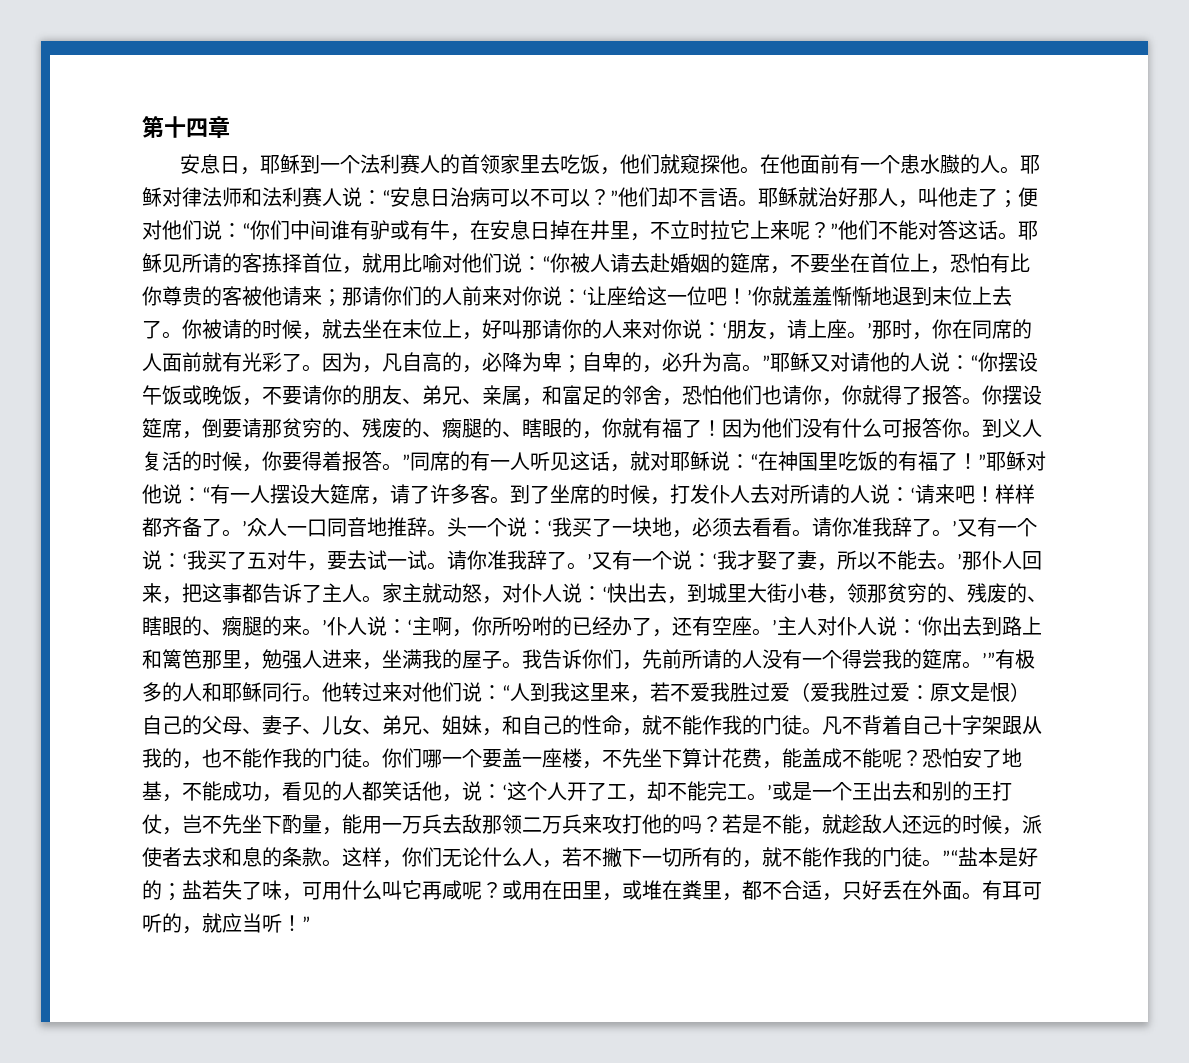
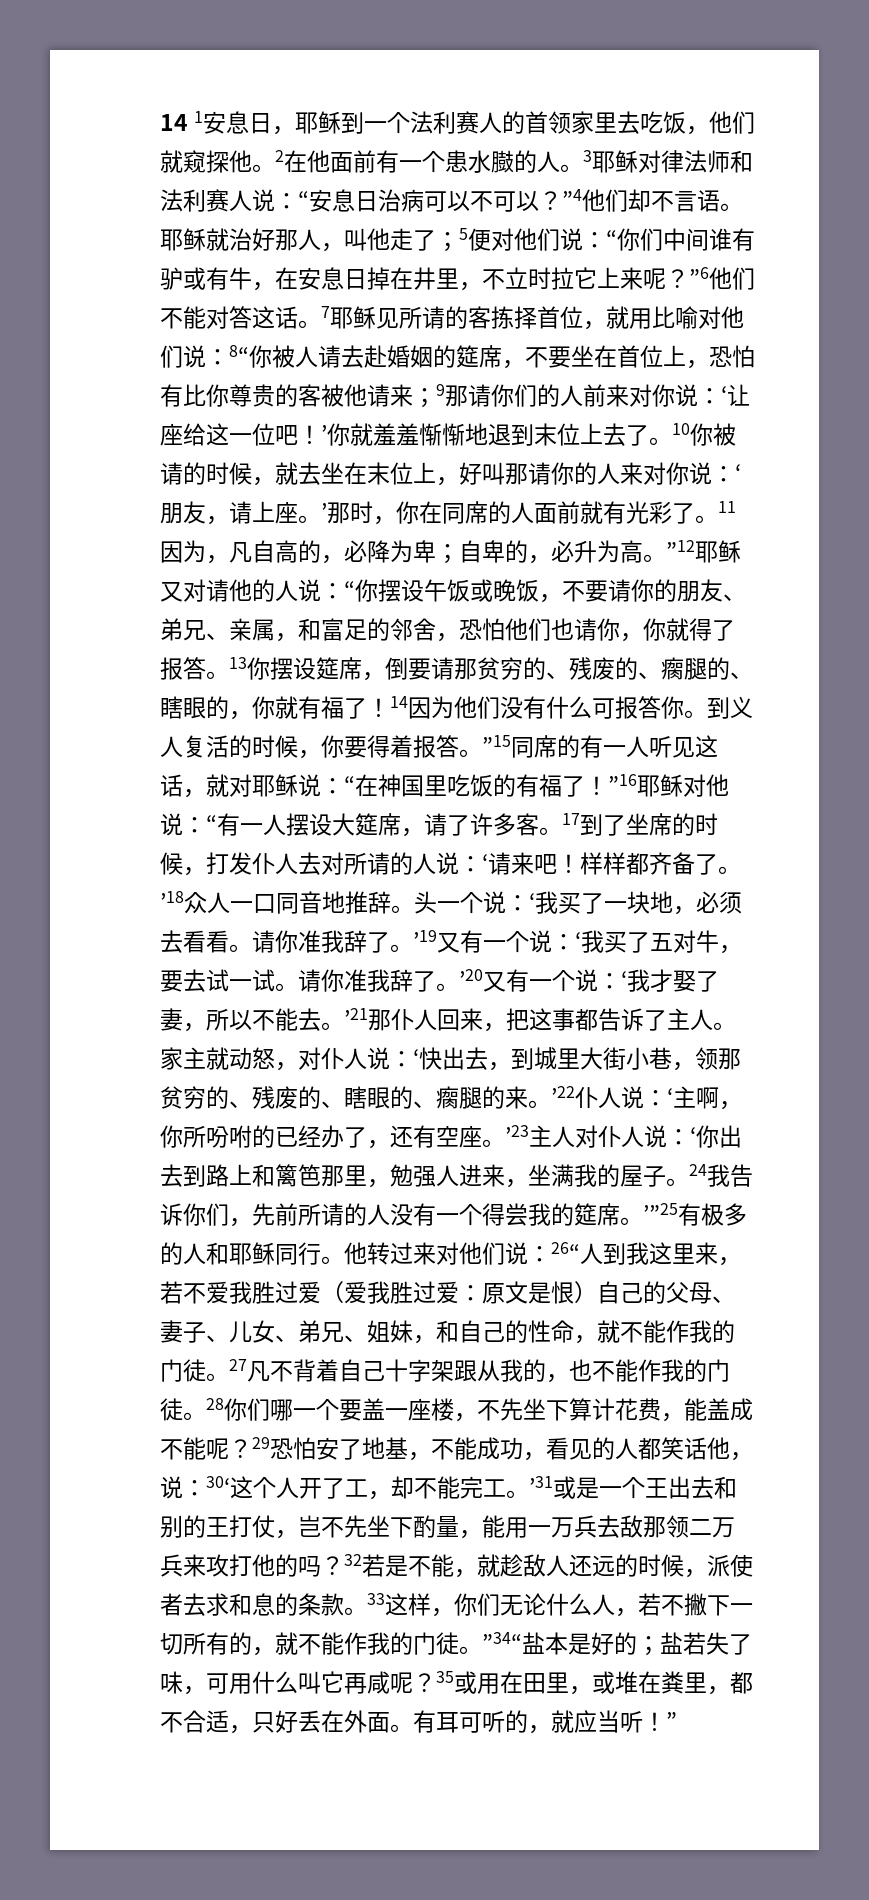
- 第十四章
- 安息日，耶稣到一个法利赛人的首领家里去吃饭，他们就窥探他。
+ 14 1安息日，耶稣到一个法利赛人的首领家里去吃饭，他们就窥探他。
- 在他面前有一个患水臌的人。
+ 2在他面前有一个患水臌的人。
- 耶稣对律法师和法利赛人说：“安息日治病可以不可以？”他们却不言语。
+ 3耶稣对律法师和法利赛人说：“安息日治病可以不可以？”4他们却不言语。
- 耶稣就治好那人，叫他走了；便对他们说：“你们中间谁有驴或有牛，在安息日掉在井里，不立时拉它上来呢？”他们不能对答这话。
+ 耶稣就治好那人，叫他走了；5便对他们说：“你们中间谁有驴或有牛，在安息日掉在井里，不立时拉它上来呢？”6他们不能对答这话。
- 耶稣见所请的客拣择首位，就用比喻对他们说：“你被人请去赴婚姻的筵席，不要坐在首位上，恐怕有比你尊贵的客被他请来；那请你们的人前来对你说：‘让座给这一位吧！’你就羞羞惭惭地退到末位上去了。
+ 7耶稣见所请的客拣择首位，就用比喻对他们说：8“你被人请去赴婚姻的筵席，不要坐在首位上，恐怕有比你尊贵的客被他请来；9那请你们的人前来对你说：‘让座给这一位吧！’你就羞羞惭惭地退到末位上去了。
- 你被请的时候，就去坐在末位上，好叫那请你的人来对你说：‘朋友，请上座。’那时，你在同席的人面前就有光彩了。
+ 10你被请的时候，就去坐在末位上，好叫那请你的人来对你说：‘朋友，请上座。’那时，你在同席的人面前就有光彩了。
- 因为，凡自高的，必降为卑；自卑的，必升为高。”耶稣又对请他的人说：“你摆设午饭或晚饭，不要请你的朋友、弟兄、亲属，和富足的邻舍，恐怕他们也请你，你就得了报答。
+ 11因为，凡自高的，必降为卑；自卑的，必升为高。”12耶稣又对请他的人说：“你摆设午饭或晚饭，不要请你的朋友、弟兄、亲属，和富足的邻舍，恐怕他们也请你，你就得了报答。
- 你摆设筵席，倒要请那贫穷的、残废的、瘸腿的、瞎眼的，你就有福了！
+ 13你摆设筵席，倒要请那贫穷的、残废的、瘸腿的、瞎眼的，你就有福了！
- 因为他们没有什么可报答你。
+ 14因为他们没有什么可报答你。
- 到义人复活的时候，你要得着报答。”同席的有一人听见这话，就对耶稣说：“在神国里吃饭的有福了！”耶稣对他说：“有一人摆设大筵席，请了许多客。
+ 到义人复活的时候，你要得着报答。”15同席的有一人听见这话，就对耶稣说：“在神国里吃饭的有福了！”16耶稣对他说：“有一人摆设大筵席，请了许多客。
- 到了坐席的时候，打发仆人去对所请的人说：‘请来吧！
+ 17到了坐席的时候，打发仆人去对所请的人说：‘请来吧！
- 样样都齐备了。’众人一口同音地推辞。
+ 样样都齐备了。’18众人一口同音地推辞。
- 请你准我辞了。’又有一个说：‘我买了五对牛，要去试一试。
+ 请你准我辞了。’19又有一个说：‘我买了五对牛，要去试一试。
- 请你准我辞了。’又有一个说：‘我才娶了妻，所以不能去。’那仆人回来，把这事都告诉了主人。
+ 请你准我辞了。’20又有一个说：‘我才娶了妻，所以不能去。’21那仆人回来，把这事都告诉了主人。
- 家主就动怒，对仆人说：‘快出去，到城里大街小巷，领那贫穷的、残废的、瞎眼的、瘸腿的来。’仆人说：‘主啊，你所吩咐的已经办了，还有空座。’主人对仆人说：‘你出去到路上和篱笆那里，勉强人进来，坐满我的屋子。
+ 家主就动怒，对仆人说：‘快出去，到城里大街小巷，领那贫穷的、残废的、瞎眼的、瘸腿的来。’22仆人说：‘主啊，你所吩咐的已经办了，还有空座。’23主人对仆人说：‘你出去到路上和篱笆那里，勉强人进来，坐满我的屋子。
- 我告诉你们，先前所请的人没有一个得尝我的筵席。’”有极多的人和耶稣同行。
+ 24我告诉你们，先前所请的人没有一个得尝我的筵席。’”25有极多的人和耶稣同行。
- 他转过来对他们说：“人到我这里来，若不爱我胜过爱（爱我胜过爱：原文是恨）自己的父母、妻子、儿女、弟兄、姐妹，和自己的性命，就不能作我的门徒。
+ 他转过来对他们说：26“人到我这里来，若不爱我胜过爱（爱我胜过爱：原文是恨）自己的父母、妻子、儿女、弟兄、姐妹，和自己的性命，就不能作我的门徒。
- 凡不背着自己十字架跟从我的，也不能作我的门徒。
+ 27凡不背着自己十字架跟从我的，也不能作我的门徒。
- 你们哪一个要盖一座楼，不先坐下算计花费，能盖成不能呢？
+ 28你们哪一个要盖一座楼，不先坐下算计花费，能盖成不能呢？
- 恐怕安了地基，不能成功，看见的人都笑话他，说：‘这个人开了工，却不能完工。’或是一个王出去和别的王打仗，岂不先坐下酌量，能用一万兵去敌那领二万兵来攻打他的吗？
+ 29恐怕安了地基，不能成功，看见的人都笑话他，说：30‘这个人开了工，却不能完工。’31或是一个王出去和别的王打仗，岂不先坐下酌量，能用一万兵去敌那领二万兵来攻打他的吗？
- 若是不能，就趁敌人还远的时候，派使者去求和息的条款。
+ 32若是不能，就趁敌人还远的时候，派使者去求和息的条款。
- 这样，你们无论什么人，若不撇下一切所有的，就不能作我的门徒。”“盐本是好的；盐若失了味，可用什么叫它再咸呢？
+ 33这样，你们无论什么人，若不撇下一切所有的，就不能作我的门徒。”34“盐本是好的；盐若失了味，可用什么叫它再咸呢？
- 或用在田里，或堆在粪里，都不合适，只好丢在外面。
+ 35或用在田里，或堆在粪里，都不合适，只好丢在外面。

